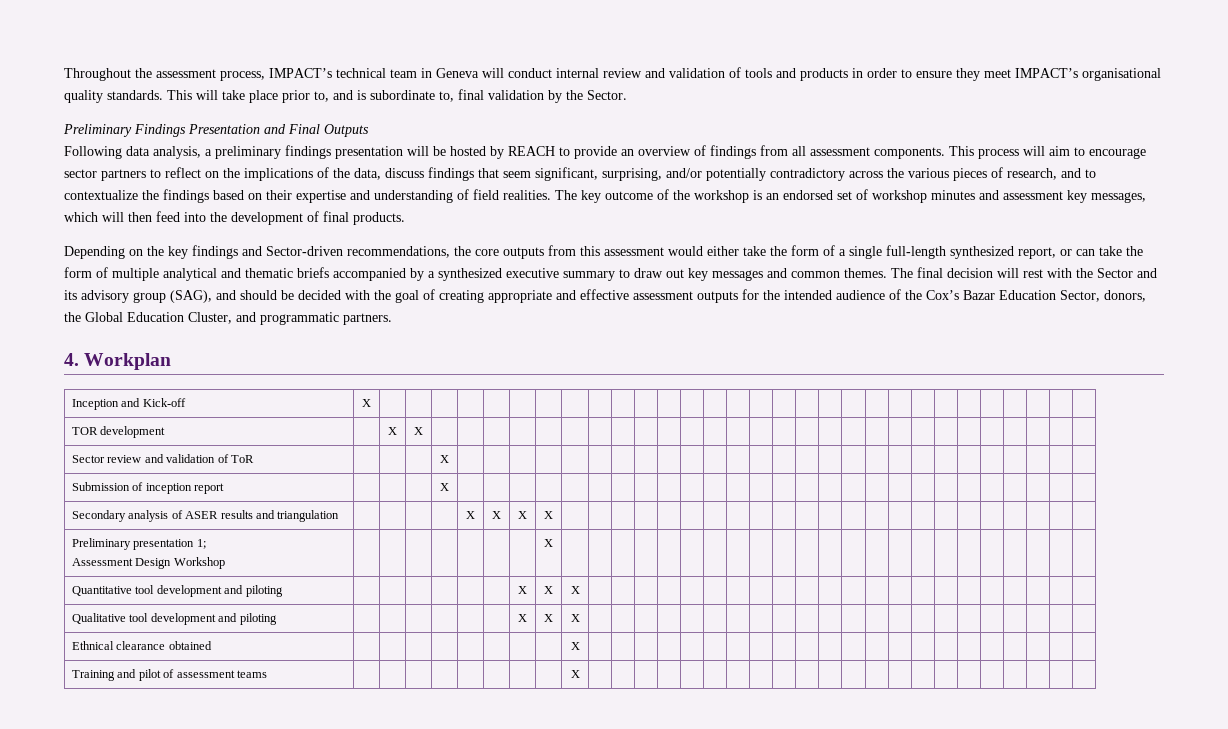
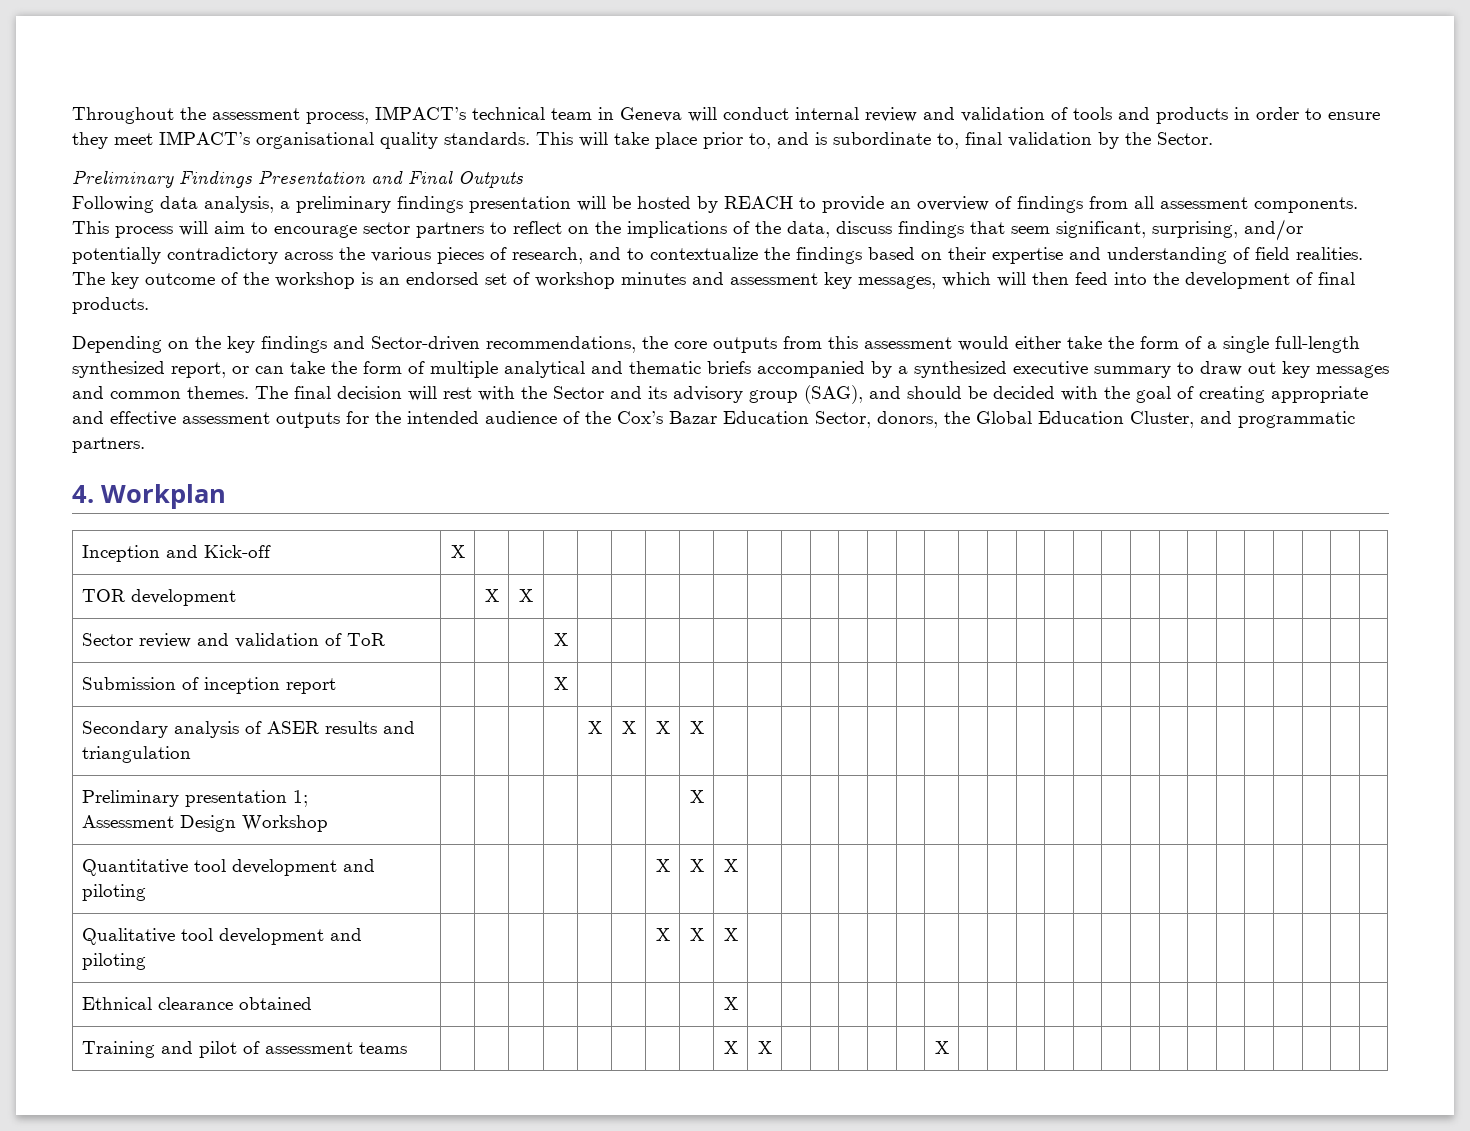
- Training and pilot of assessment teams | | | | | | | | | X | | | | | | | | | | | | | | | | | | | | | |
+ Training and pilot of assessment teams | | | | | | | | | X | X | | | | | | X | | | | | | | | | | | | | | |

